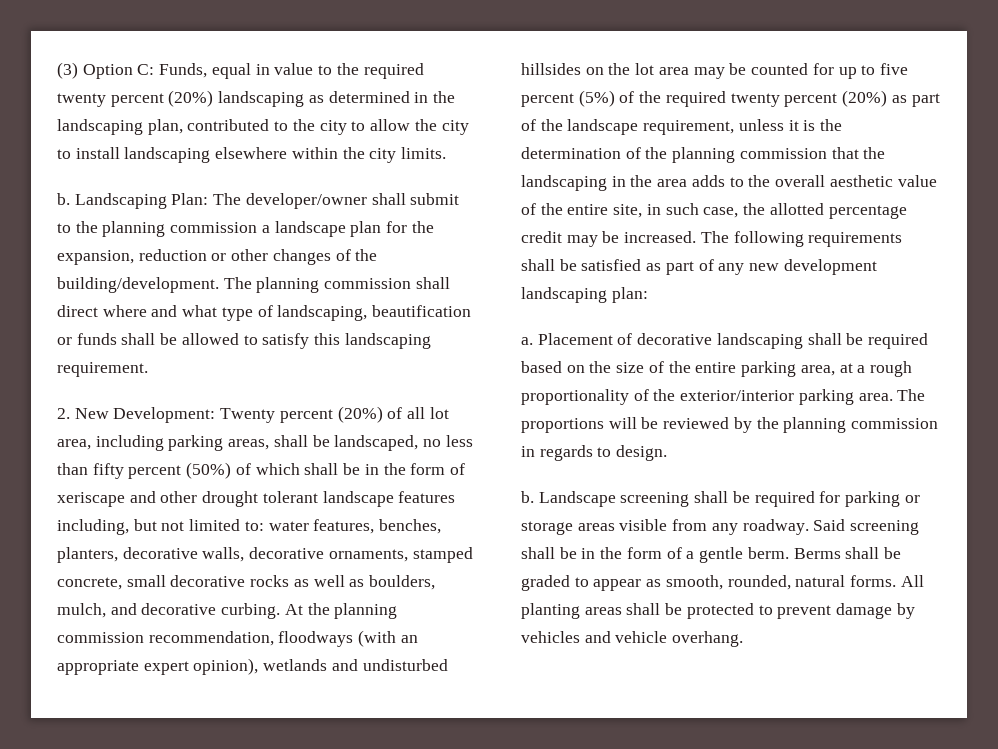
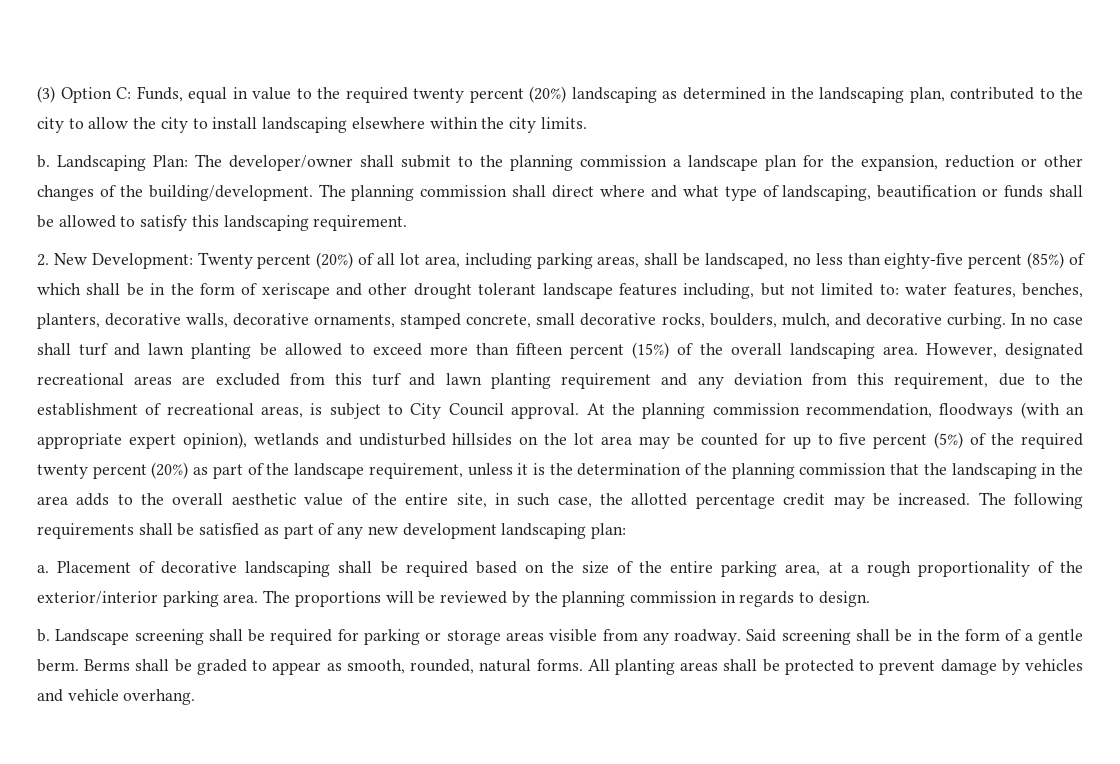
- 2. New Development: Twenty percent (20%) of all lot area, including parking areas, shall be landscaped, no less than fifty percent (50%) of which shall be in the form of xeriscape and other drought tolerant landscape features including, but not limited to: water features, benches, planters, decorative walls, decorative ornaments, stamped concrete, small decorative rocks as well as boulders, mulch, and decorative curbing.
+ 2. New Development: Twenty percent (20%) of all lot area, including parking areas, shall be landscaped, no less than eighty-five percent (85%) of which shall be in the form of xeriscape and other drought tolerant landscape features including, but not limited to: water features, benches, planters, decorative walls, decorative ornaments, stamped concrete, small decorative rocks, boulders, mulch, and decorative curbing.
+ In no case shall turf and lawn planting be allowed to exceed more than fifteen percent (15%) of the overall landscaping area. However, designated recreational areas are excluded from this turf and lawn planting requirement and any deviation from this requirement, due to the establishment of recreational areas, is subject to City Council approval.

